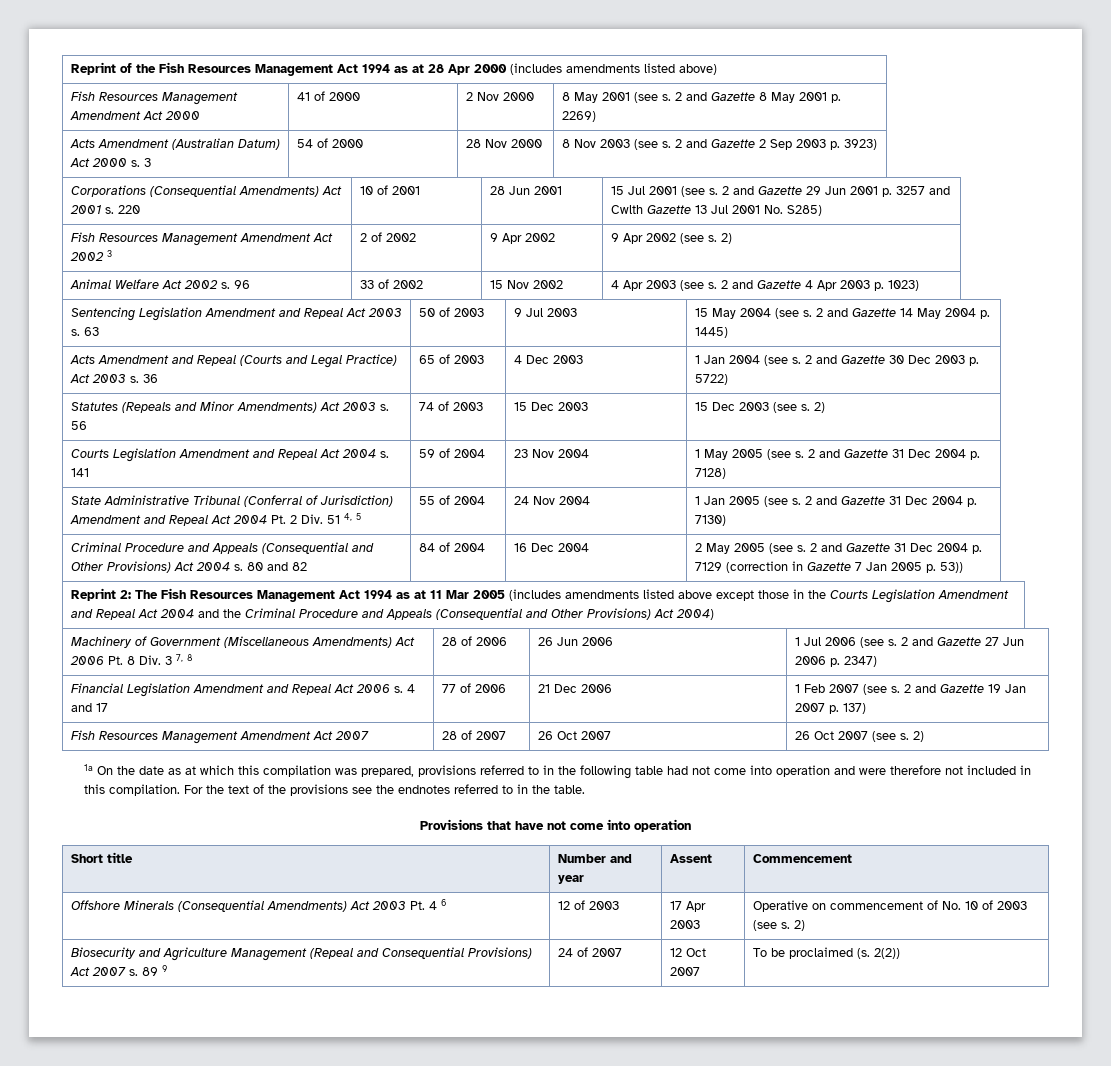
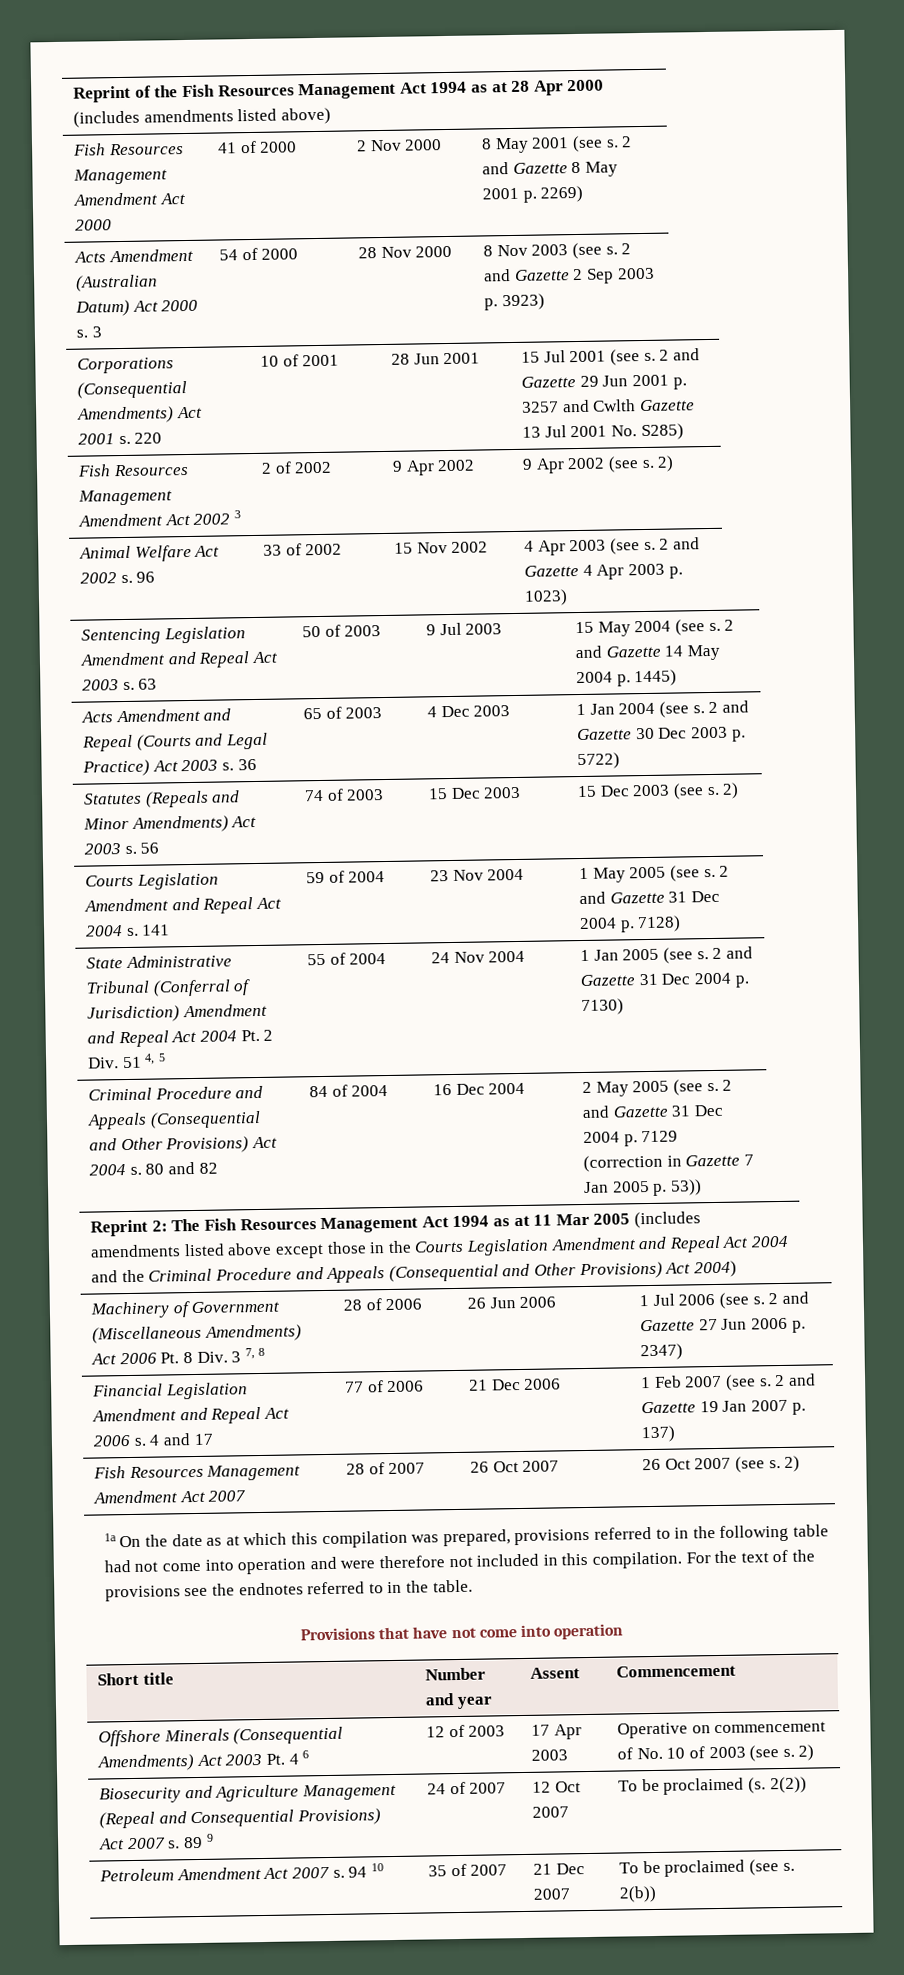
+ Petroleum Amendment Act 2007 s. 94 10 | 35 of 2007 | 21 Dec 2007 | To be proclaimed (see s. 2(b))

